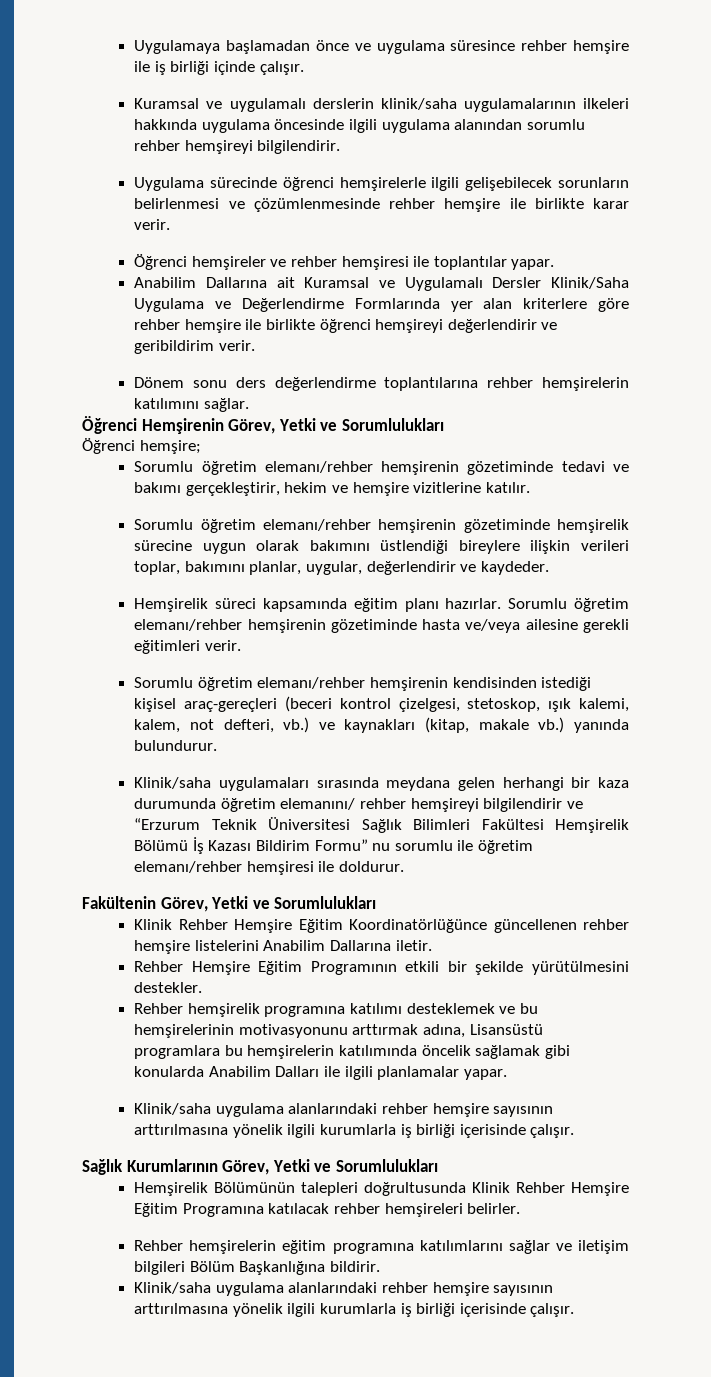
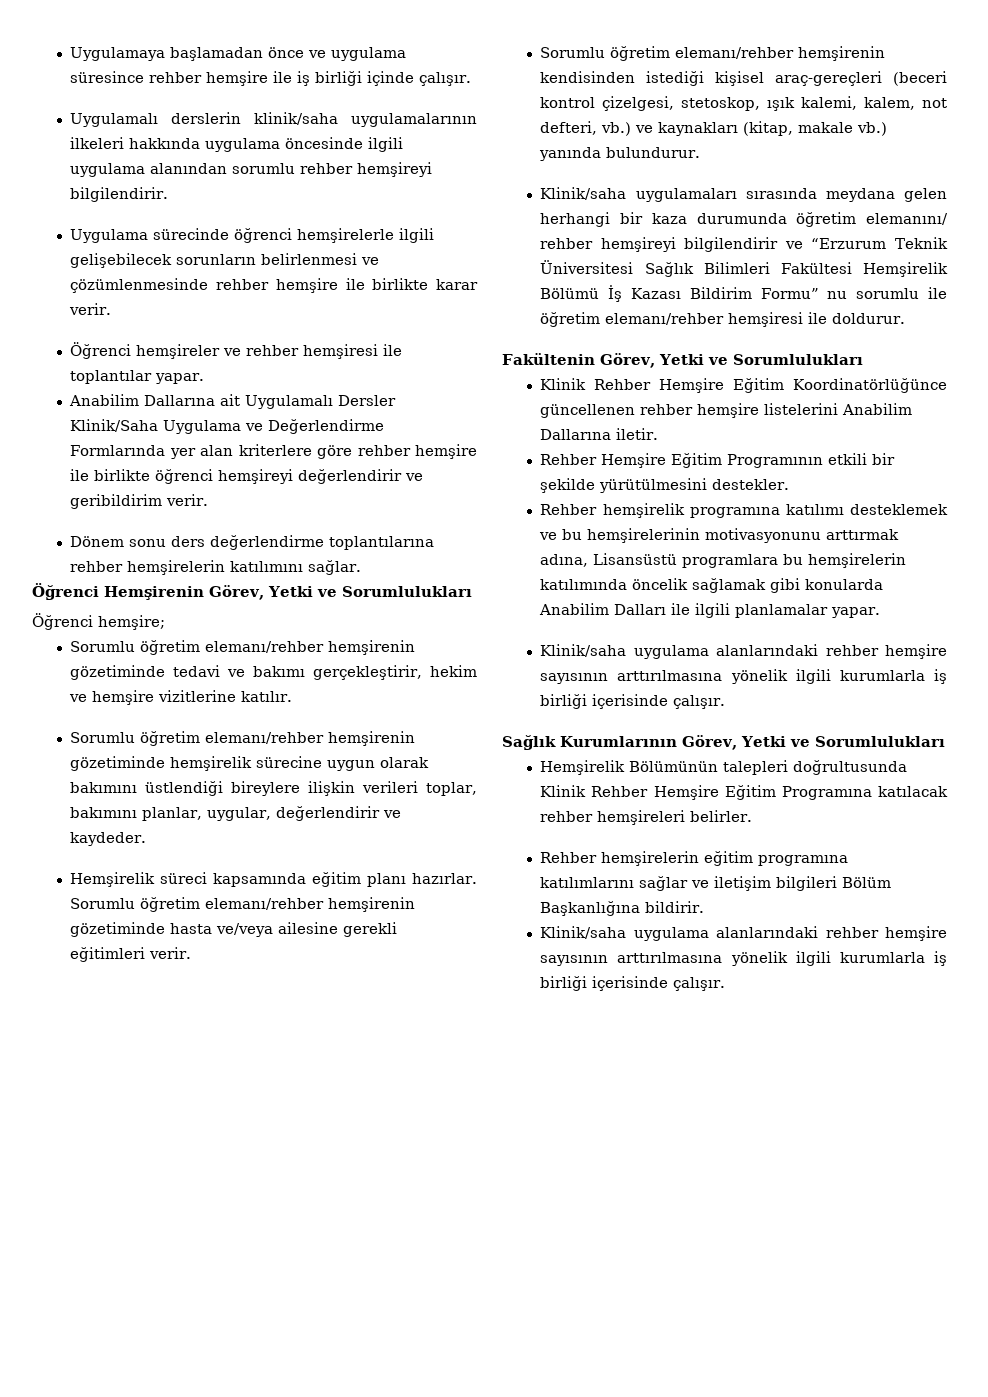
- Kuramsal ve uygulamalı derslerin klinik/saha uygulamalarının ilkeleri hakkında uygulama öncesinde ilgili uygulama alanından sorumlu rehber hemşireyi bilgilendirir.
+ Uygulamalı derslerin klinik/saha uygulamalarının ilkeleri hakkında uygulama öncesinde ilgili uygulama alanından sorumlu rehber hemşireyi bilgilendirir.
- Anabilim Dallarına ait Kuramsal ve Uygulamalı Dersler Klinik/Saha Uygulama ve Değerlendirme Formlarında yer alan kriterlere göre rehber hemşire ile birlikte öğrenci hemşireyi değerlendirir ve geribildirim verir.
+ Anabilim Dallarına ait Uygulamalı Dersler Klinik/Saha Uygulama ve Değerlendirme Formlarında yer alan kriterlere göre rehber hemşire ile birlikte öğrenci hemşireyi değerlendirir ve geribildirim verir.

